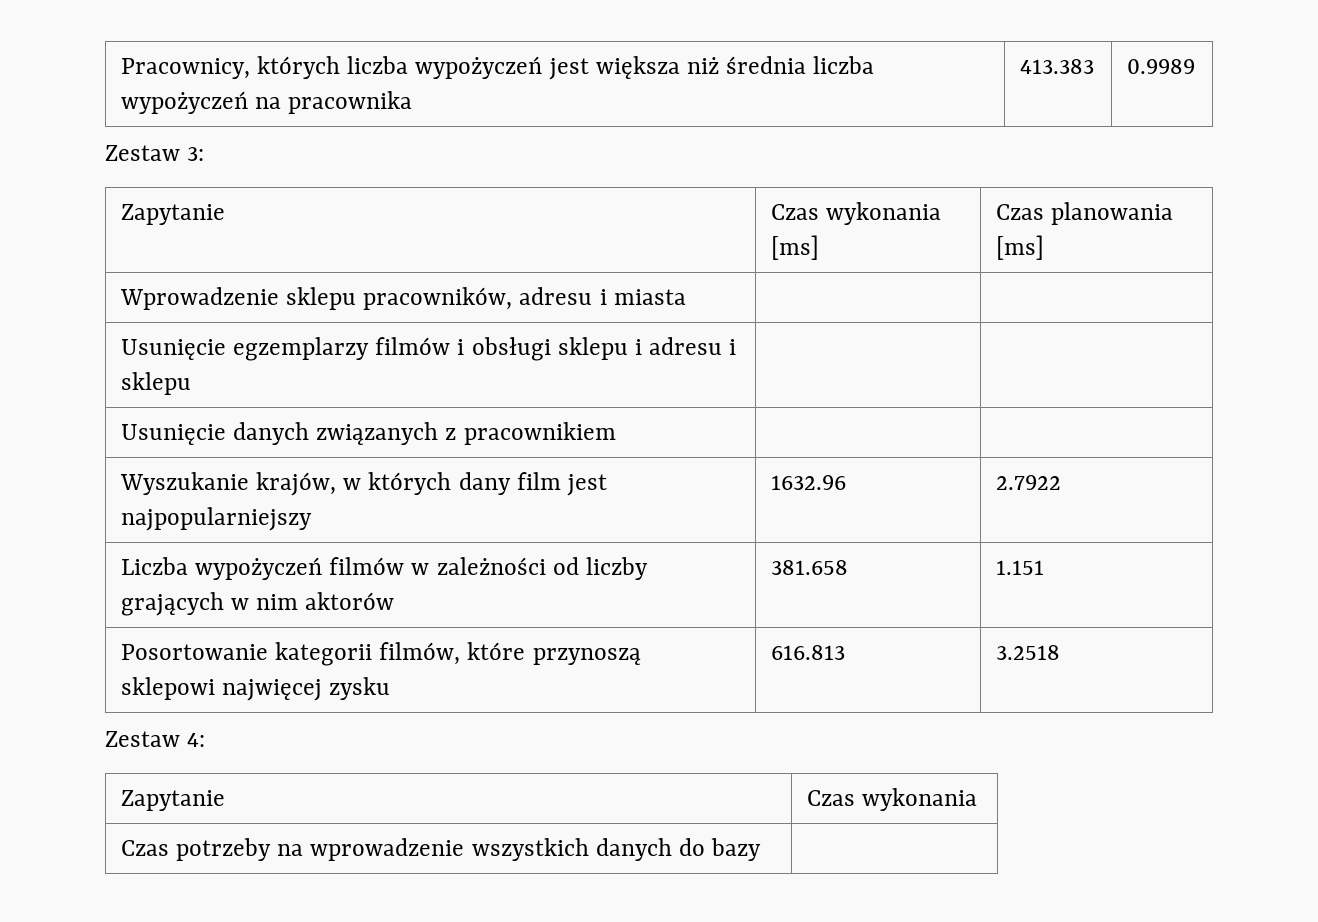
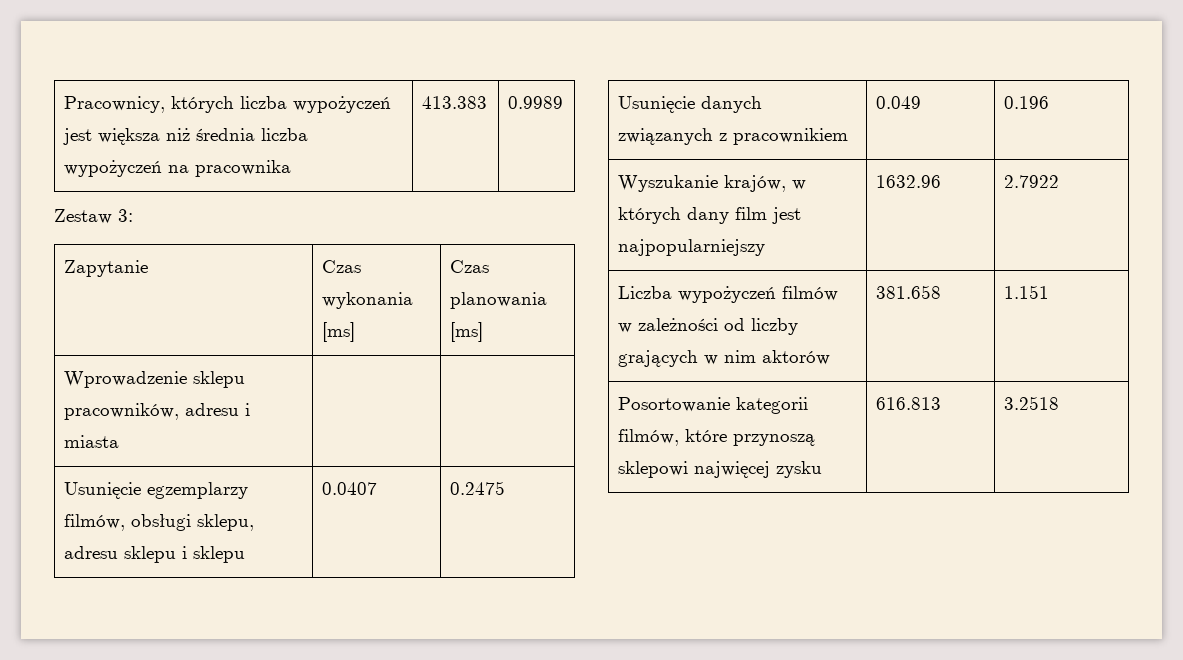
- Usunięcie egzemplarzy filmów i obsługi sklepu i adresu i sklepu | |
+ Usunięcie egzemplarzy filmów, obsługi sklepu, adresu sklepu i sklepu | 0.0407 | 0.2475
- Usunięcie danych związanych z pracownikiem | |
+ Usunięcie danych związanych z pracownikiem | 0.049 | 0.196
- Zestaw 4:
- Zapytanie | Czas wykonania
- Czas potrzeby na wprowadzenie wszystkich danych do bazy |

